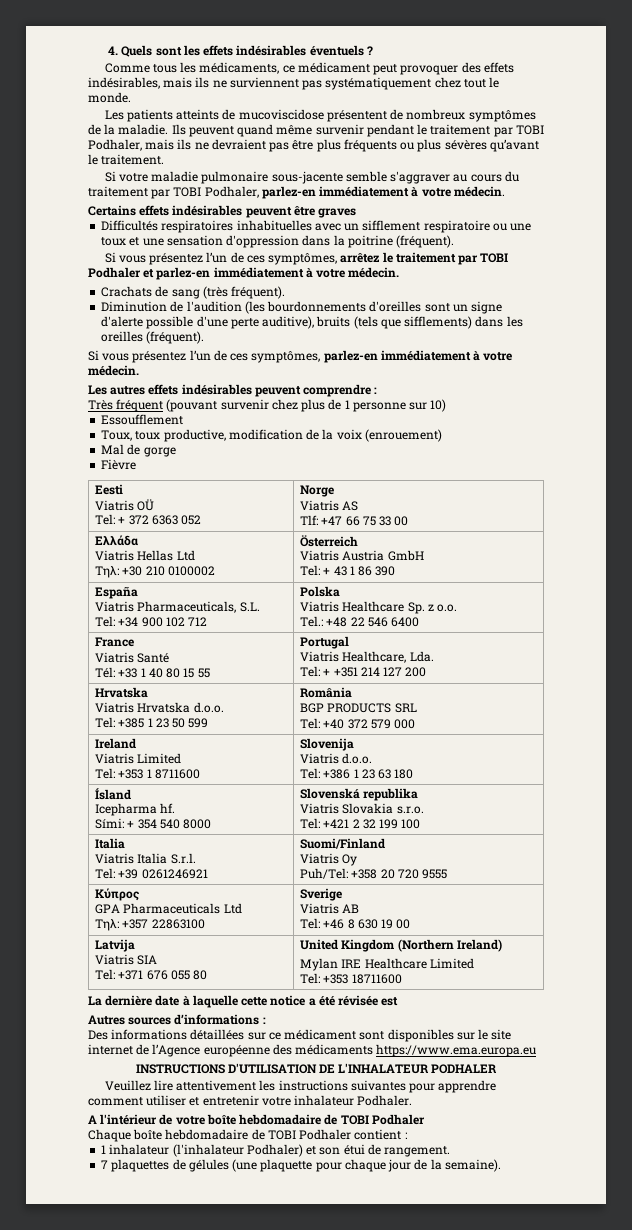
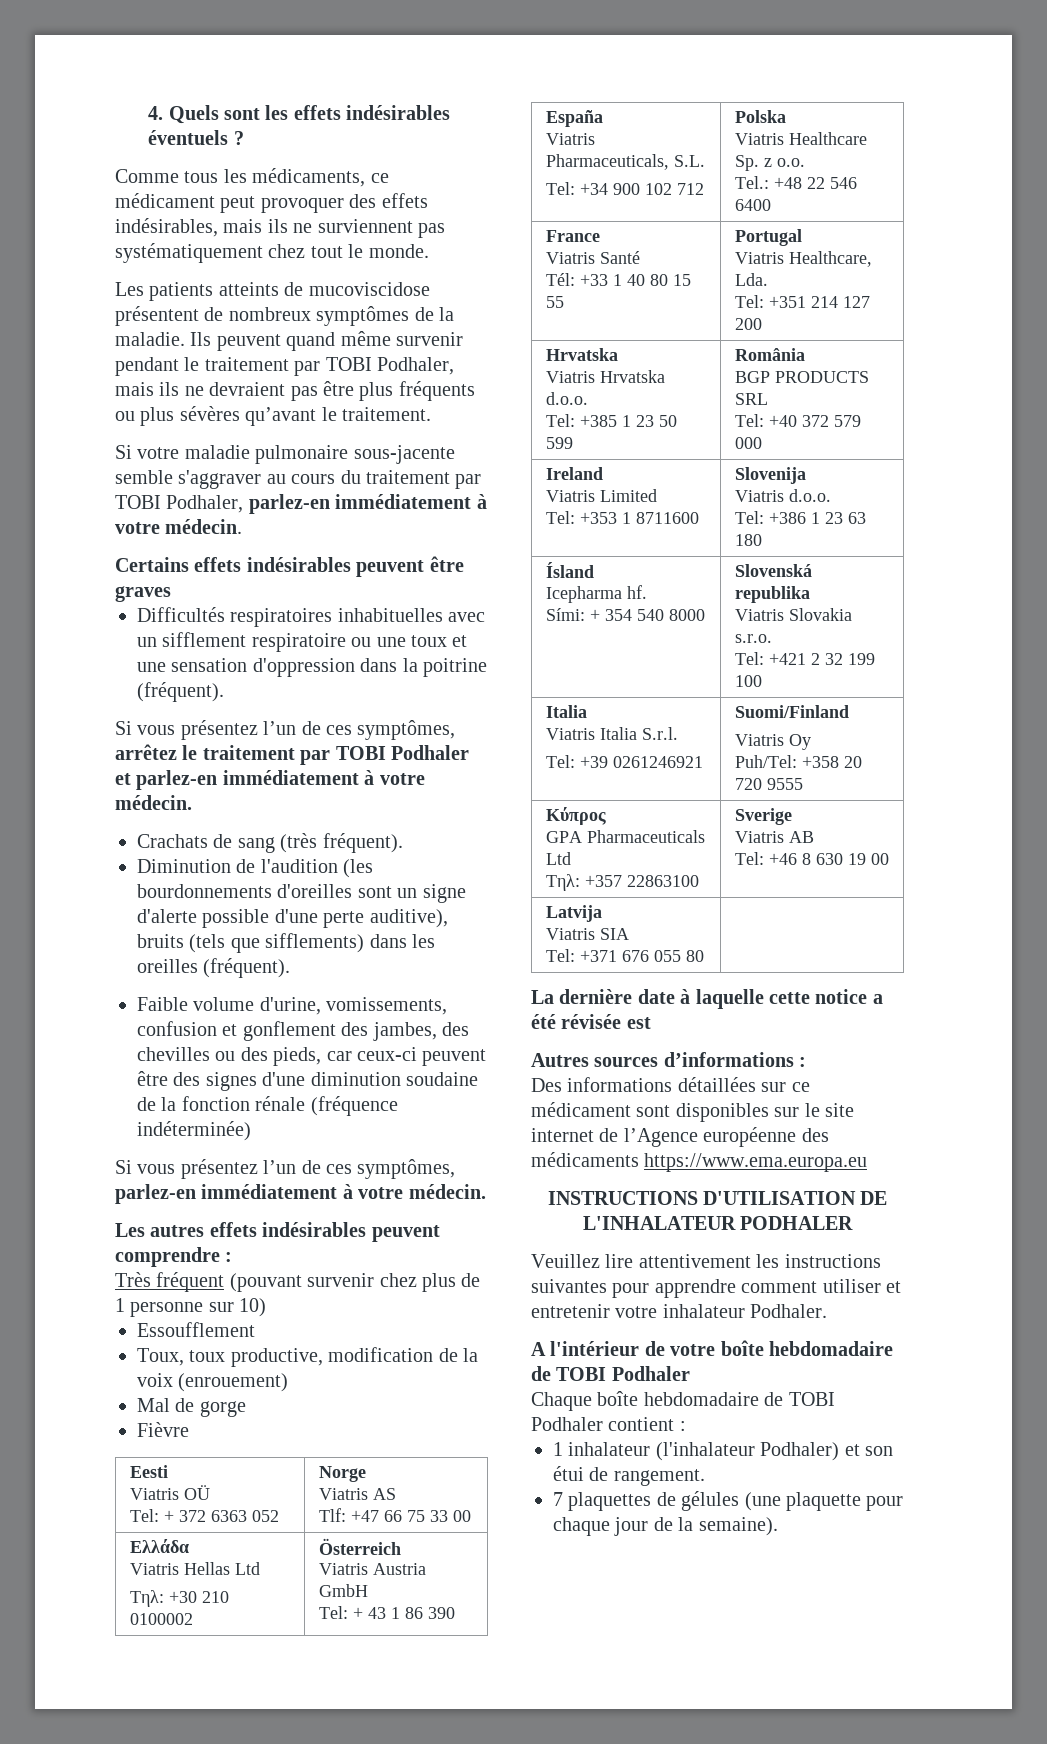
+ Faible volume d'urine, vomissements, confusion et gonflement des jambes, des chevilles ou des pieds, car ceux-ci peuvent être des signes d'une diminution soudaine de la fonction rénale (fréquence indéterminée)
  France
  Viatris Santé
  Tél: +33 1 40 80 15 55 | Portugal
  Viatris Healthcare, Lda.
- Tel: + +351 214 127 200
+ Tel: +351 214 127 200
  Latvija
  Viatris SIA
- Tel: +371 676 055 80 | United Kingdom (Northern Ireland)
- Mylan IRE Healthcare Limited
- Tel: +353 18711600
+ Tel: +371 676 055 80 |

